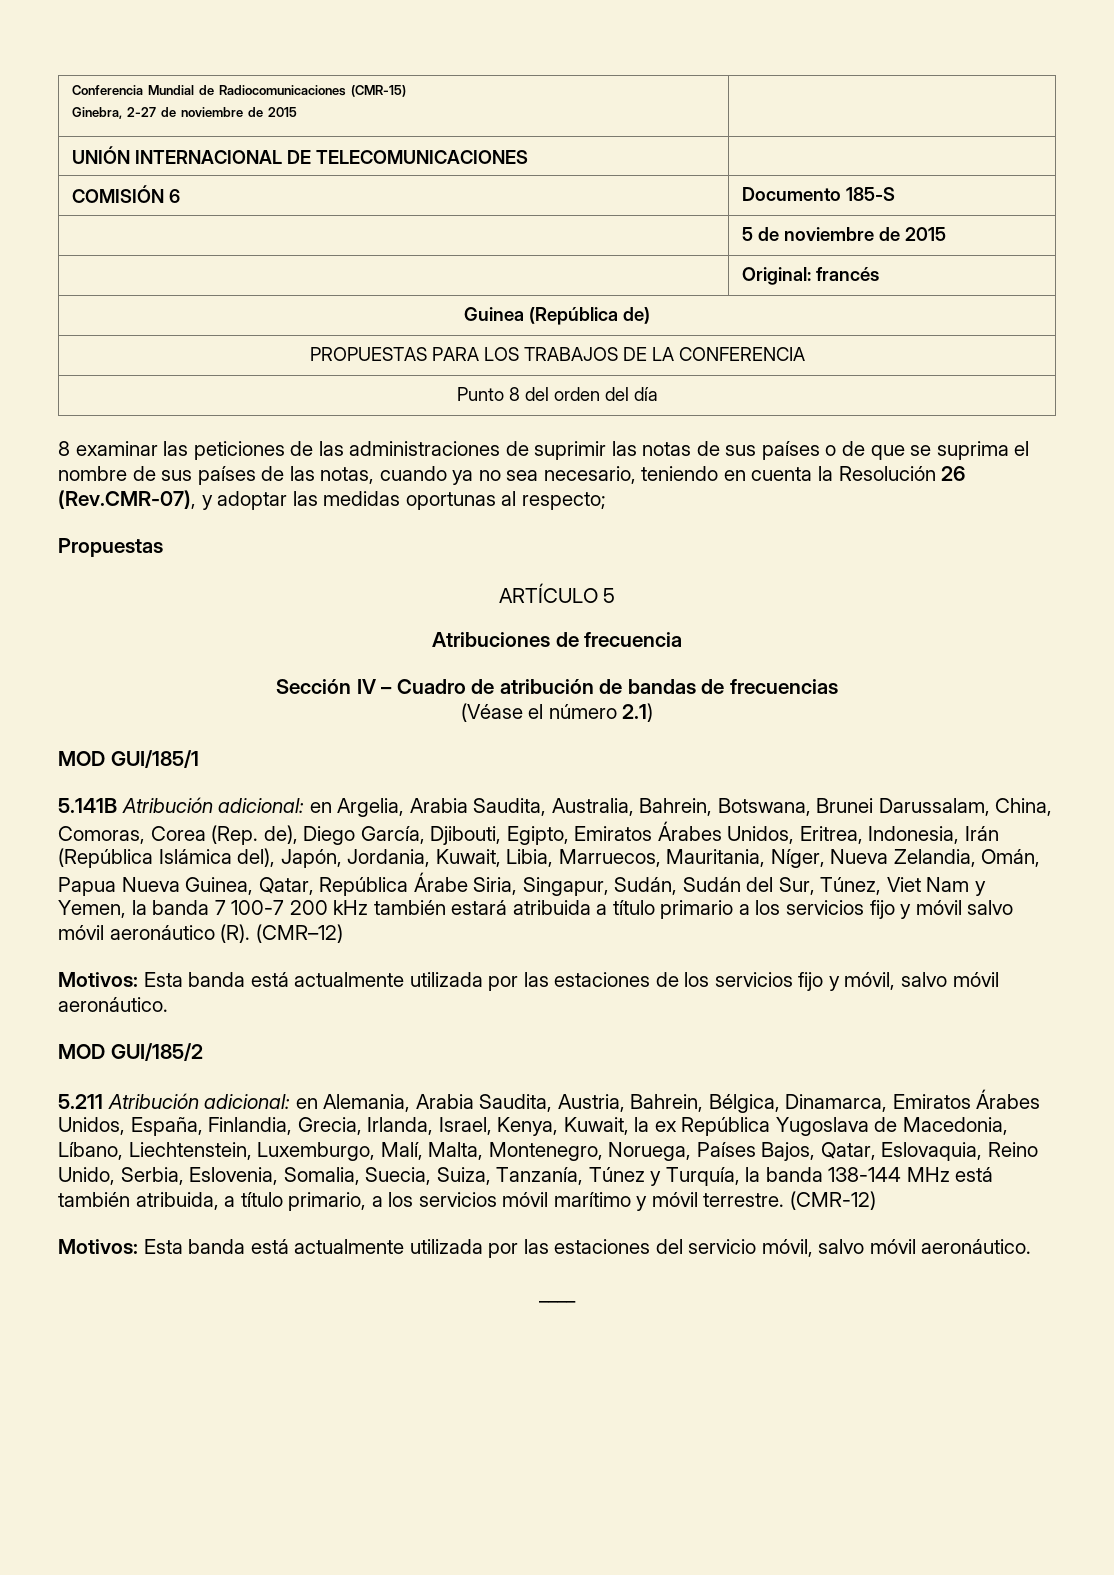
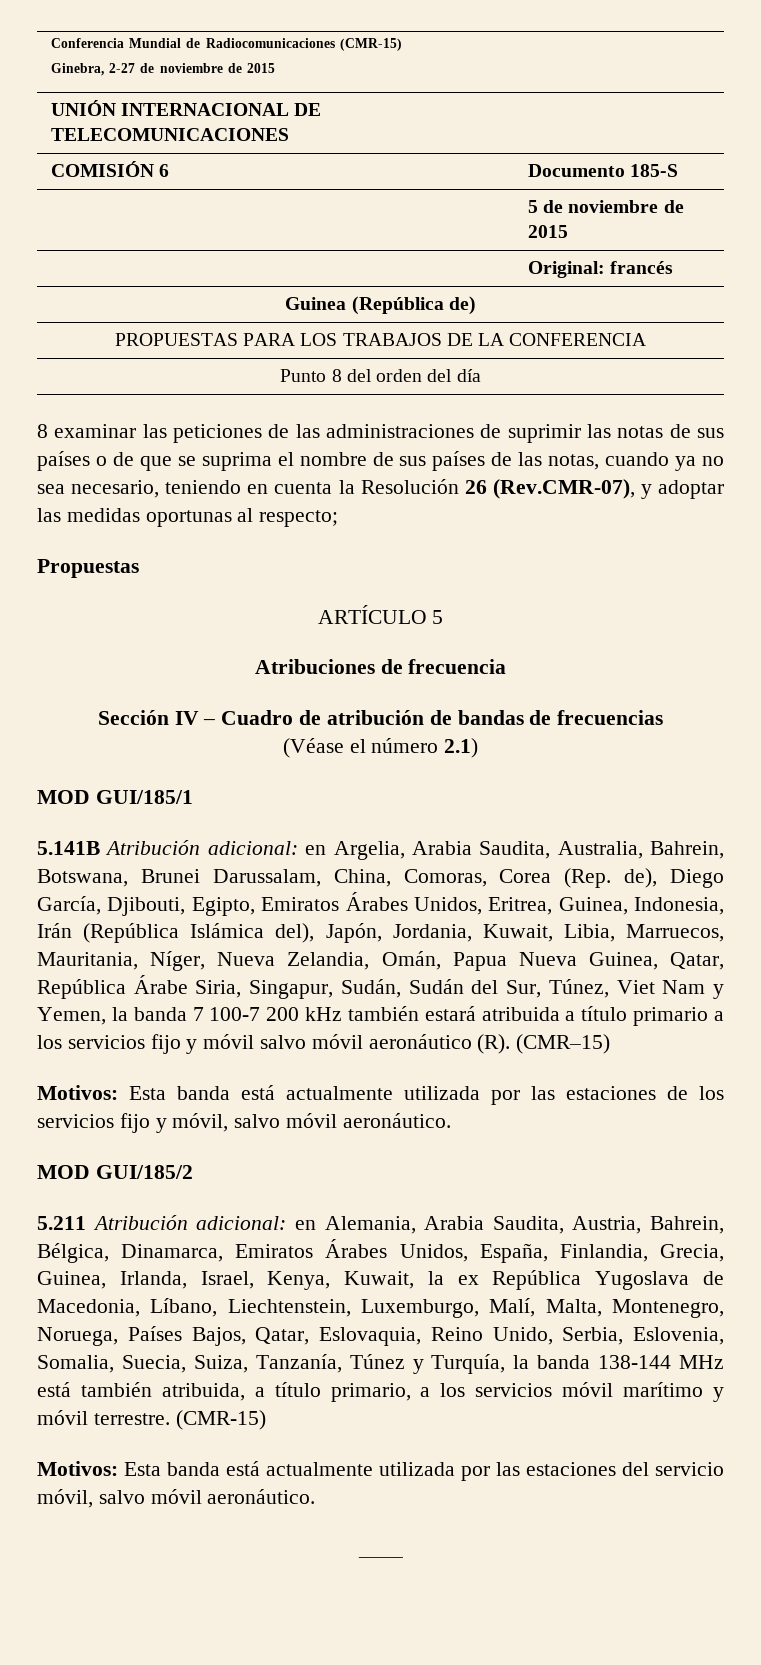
- en Argelia, Arabia Saudita, Australia, Bahrein, Botswana, Brunei Darussalam, China, Comoras, Corea (Rep. de), Diego García, Djibouti, Egipto, Emiratos Árabes Unidos, Eritrea, Indonesia, Irán (República Islámica del), Japón, Jordania, Kuwait, Libia, Marruecos, Mauritania, Níger, Nueva Zelandia, Omán, Papua Nueva Guinea, Qatar, República Árabe Siria, Singapur, Sudán, Sudán del Sur, Túnez, Viet Nam y Yemen, la banda 7 100-7 200 kHz también estará atribuida a título primario a los servicios fijo y móvil salvo móvil aeronáutico (R). (CMR–12)
+ en Argelia, Arabia Saudita, Australia, Bahrein, Botswana, Brunei Darussalam, China, Comoras, Corea (Rep. de), Diego García, Djibouti, Egipto, Emiratos Árabes Unidos, Eritrea, Guinea, Indonesia, Irán (República Islámica del), Japón, Jordania, Kuwait, Libia, Marruecos, Mauritania, Níger, Nueva Zelandia, Omán, Papua Nueva Guinea, Qatar, República Árabe Siria, Singapur, Sudán, Sudán del Sur, Túnez, Viet Nam y Yemen, la banda 7 100-7 200 kHz también estará atribuida a título primario a los servicios fijo y móvil salvo móvil aeronáutico (R). (CMR–15)
- en Alemania, Arabia Saudita, Austria, Bahrein, Bélgica, Dinamarca, Emiratos Árabes Unidos, España, Finlandia, Grecia, Irlanda, Israel, Kenya, Kuwait, la ex República Yugoslava de Macedonia, Líbano, Liechtenstein, Luxemburgo, Malí, Malta, Montenegro, Noruega, Países Bajos, Qatar, Eslovaquia, Reino Unido, Serbia, Eslovenia, Somalia, Suecia, Suiza, Tanzanía, Túnez y Turquía, la banda 138-144 MHz está también atribuida, a título primario, a los servicios móvil marítimo y móvil terrestre. (CMR-12)
+ en Alemania, Arabia Saudita, Austria, Bahrein, Bélgica, Dinamarca, Emiratos Árabes Unidos, España, Finlandia, Grecia, Guinea, Irlanda, Israel, Kenya, Kuwait, la ex República Yugoslava de Macedonia, Líbano, Liechtenstein, Luxemburgo, Malí, Malta, Montenegro, Noruega, Países Bajos, Qatar, Eslovaquia, Reino Unido, Serbia, Eslovenia, Somalia, Suecia, Suiza, Tanzanía, Túnez y Turquía, la banda 138-144 MHz está también atribuida, a título primario, a los servicios móvil marítimo y móvil terrestre. (CMR-15)

